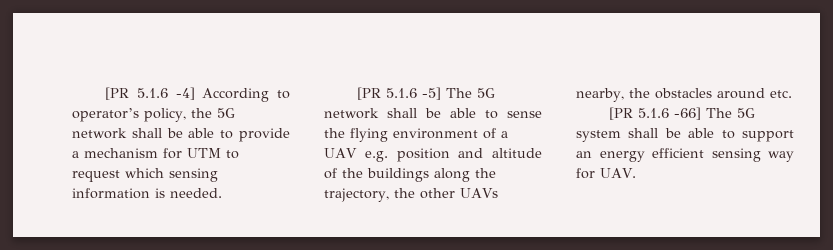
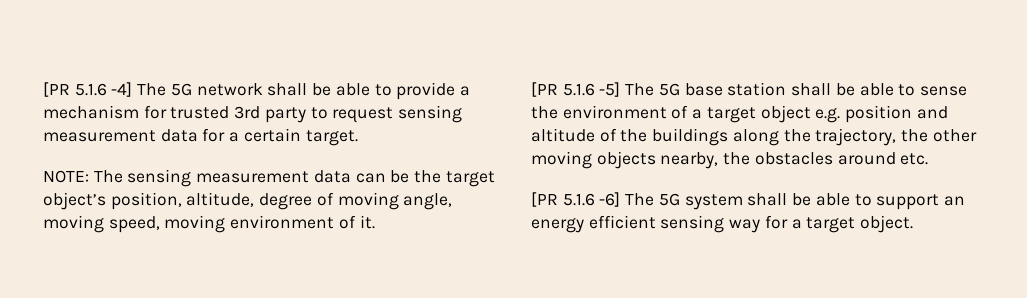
- [PR 5.1.6 -4] According to operator’s policy, the 5G network shall be able to provide a mechanism for UTM to request which sensing information is needed.
+ [PR 5.1.6 -4] The 5G network shall be able to provide a mechanism for trusted 3rd party to request sensing measurement data for a certain target.
+ NOTE: The sensing measurement data can be the target object’s position, altitude, degree of moving angle, moving speed, moving environment of it.
- [PR 5.1.6 -5] The 5G network shall be able to sense the flying environment of a UAV e.g. position and altitude of the buildings along the trajectory, the other UAVs nearby, the obstacles around etc.
+ [PR 5.1.6 -5] The 5G base station shall be able to sense the environment of a target object e.g. position and altitude of the buildings along the trajectory, the other moving objects nearby, the obstacles around etc.
- [PR 5.1.6 -66] The 5G system shall be able to support an energy efficient sensing way for UAV.
+ [PR 5.1.6 -6] The 5G system shall be able to support an energy efficient sensing way for a target object.

